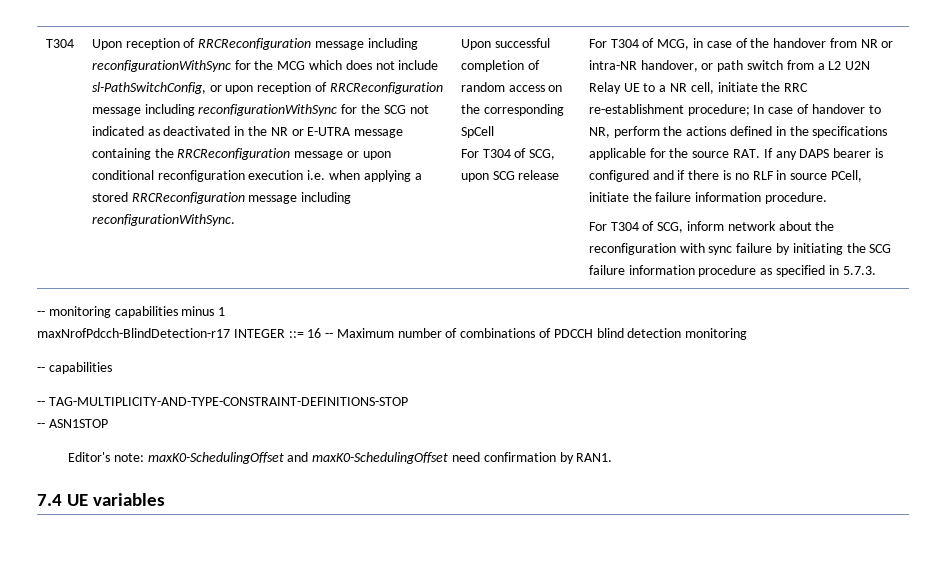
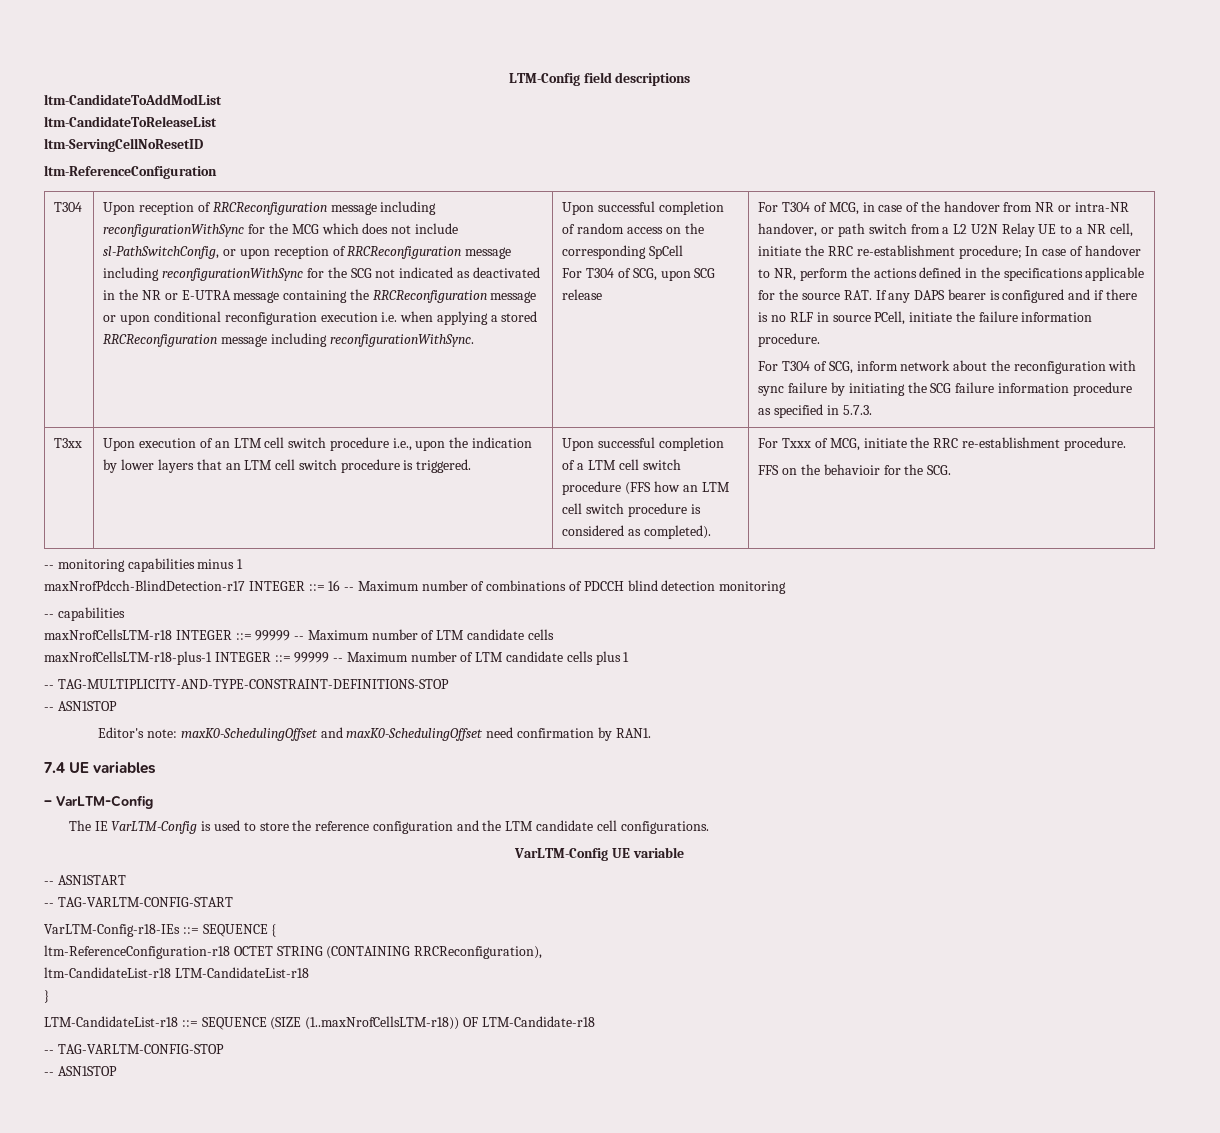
+ LTM-Config field descriptions
+ ltm-CandidateToAddModList
+ ltm-CandidateToReleaseList
+ ltm-ServingCellNoResetID
+ ltm-ReferenceConfiguration
+ T3xx | Upon execution of an LTM cell switch procedure i.e., upon the indication by lower layers that an LTM cell switch procedure is triggered. | Upon successful completion of a LTM cell switch procedure (FFS how an LTM cell switch procedure is considered as completed). | For Txxx of MCG, initiate the RRC re-establishment procedure.
+ FFS on the behavioir for the SCG.
+ maxNrofCellsLTM-r18 INTEGER ::= 99999 -- Maximum number of LTM candidate cells
+ maxNrofCellsLTM-r18-plus-1 INTEGER ::= 99999 -- Maximum number of LTM candidate cells plus 1
+ – VarLTM-Config
+ The IE VarLTM-Config is used to store the reference configuration and the LTM candidate cell configurations.
+ VarLTM-Config UE variable
+ -- ASN1START
+ -- TAG-VARLTM-CONFIG-START
+ VarLTM-Config-r18-IEs ::= SEQUENCE {
+ ltm-ReferenceConfiguration-r18 OCTET STRING (CONTAINING RRCReconfiguration),
+ ltm-CandidateList-r18 LTM-CandidateList-r18
+ }
+ LTM-CandidateList-r18 ::= SEQUENCE (SIZE (1..maxNrofCellsLTM-r18)) OF LTM-Candidate-r18
+ -- TAG-VARLTM-CONFIG-STOP
+ -- ASN1STOP

